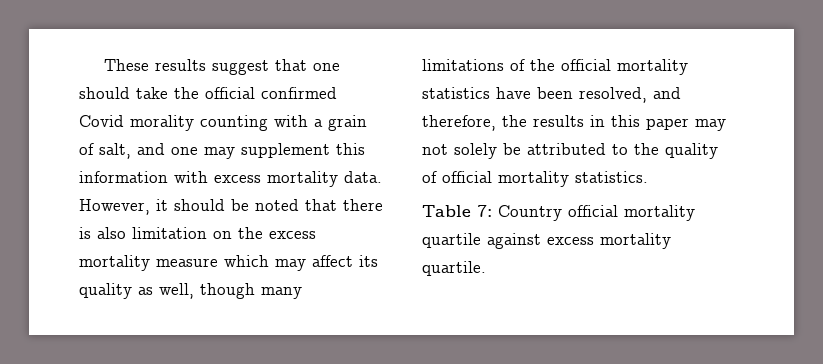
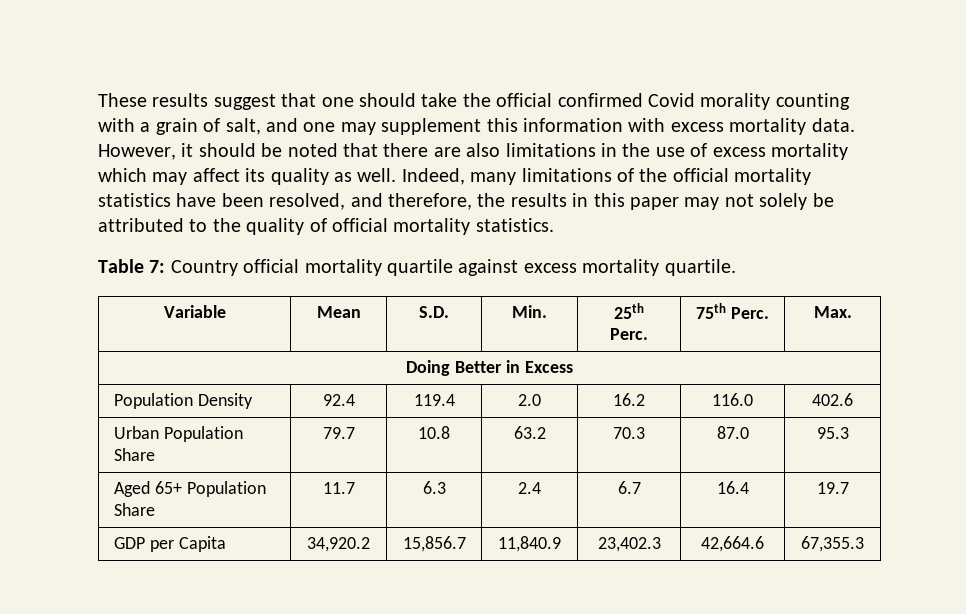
- However, it should be noted that there is also limitation on the excess mortality measure which may affect its quality as well, though many limitations of the official mortality statistics have been resolved, and therefore, the results in this paper may not solely be attributed to the quality of official mortality statistics.
+ However, it should be noted that there are also limitations in the use of excess mortality which may affect its quality as well. Indeed, many limitations of the official mortality statistics have been resolved, and therefore, the results in this paper may not solely be attributed to the quality of official mortality statistics.
+ Variable | Mean | S.D. | Min. | 25th Perc. | 75th Perc. | Max.
+ Doing Better in Excess
+ Population Density | 92.4 | 119.4 | 2.0 | 16.2 | 116.0 | 402.6
+ Urban Population Share | 79.7 | 10.8 | 63.2 | 70.3 | 87.0 | 95.3
+ Aged 65+ Population Share | 11.7 | 6.3 | 2.4 | 6.7 | 16.4 | 19.7
+ GDP per Capita | 34,920.2 | 15,856.7 | 11,840.9 | 23,402.3 | 42,664.6 | 67,355.3

